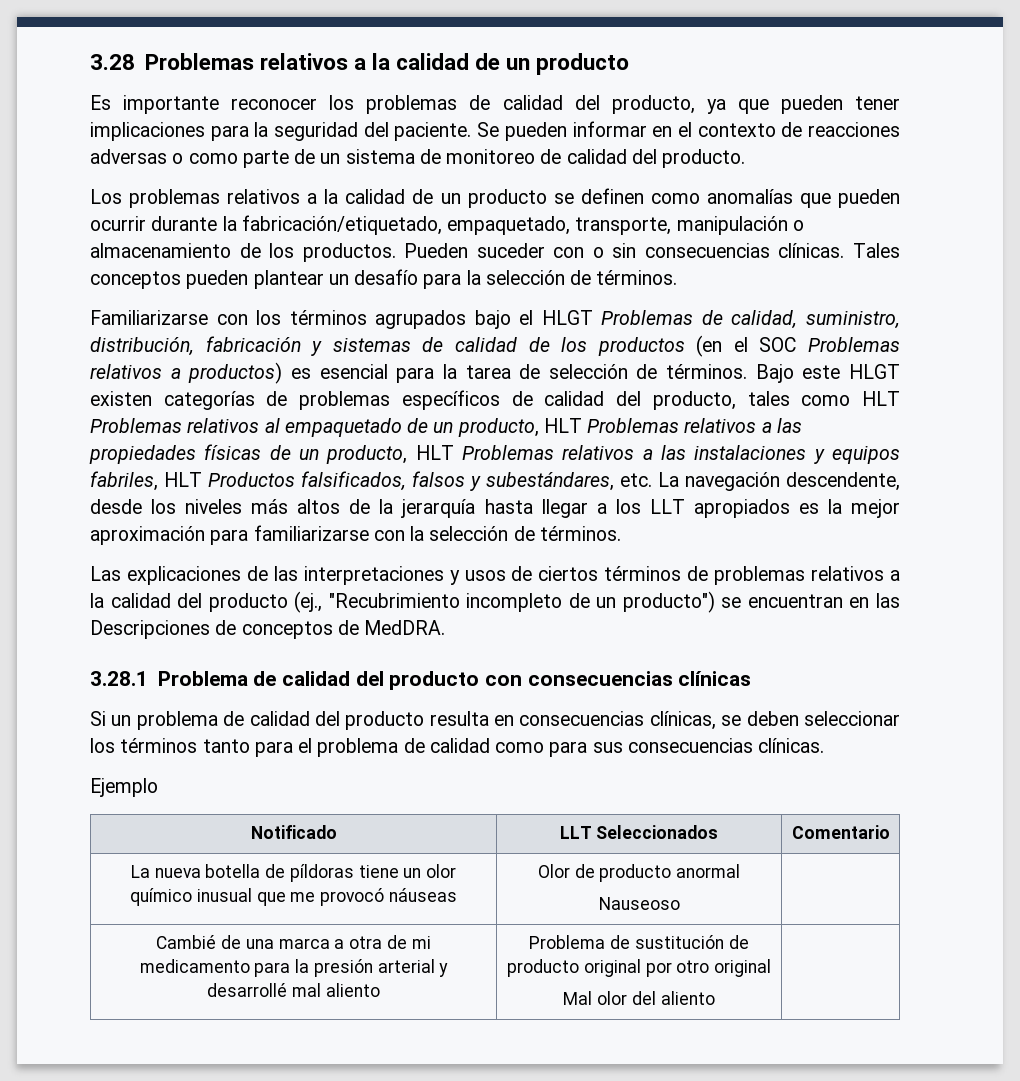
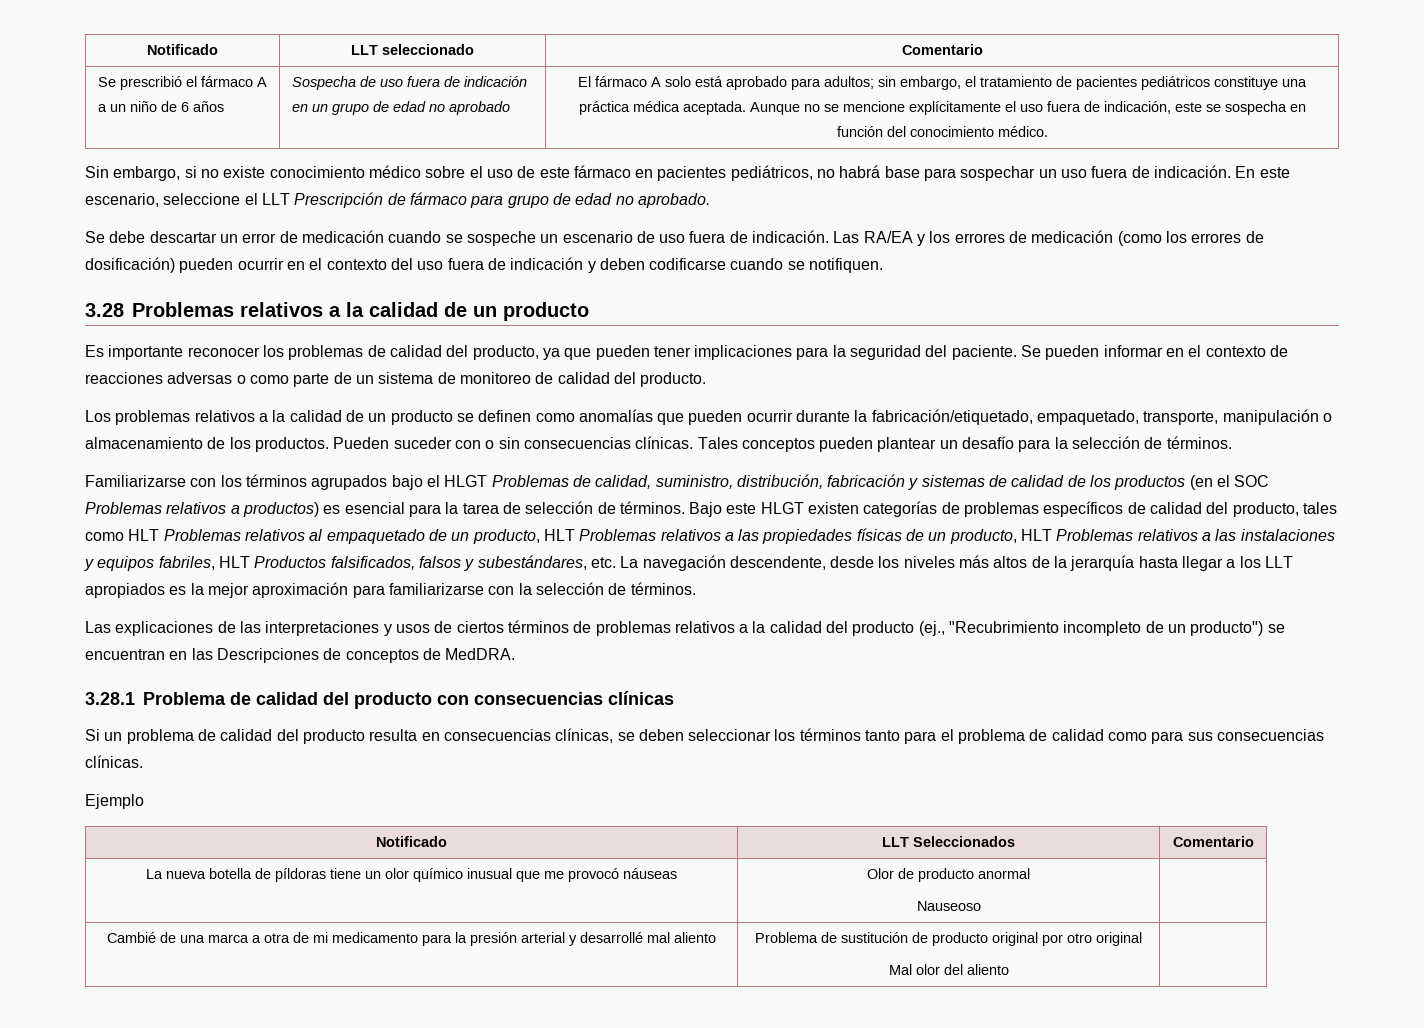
+ Notificado | LLT seleccionado | Comentario
+ Se prescribió el fármaco A a un niño de 6 años | Sospecha de uso fuera de indicación en un grupo de edad no aprobado | El fármaco A solo está aprobado para adultos; sin embargo, el tratamiento de pacientes pediátricos constituye una práctica médica aceptada. Aunque no se mencione explícitamente el uso fuera de indicación, este se sospecha en función del conocimiento médico.
+ Sin embargo, si no existe conocimiento médico sobre el uso de este fármaco en pacientes pediátricos, no habrá base para sospechar un uso fuera de indicación. En este escenario, seleccione el LLT Prescripción de fármaco para grupo de edad no aprobado.
+ Se debe descartar un error de medicación cuando se sospeche un escenario de uso fuera de indicación. Las RA/EA y los errores de medicación (como los errores de dosificación) pueden ocurrir en el contexto del uso fuera de indicación y deben codificarse cuando se notifiquen.

